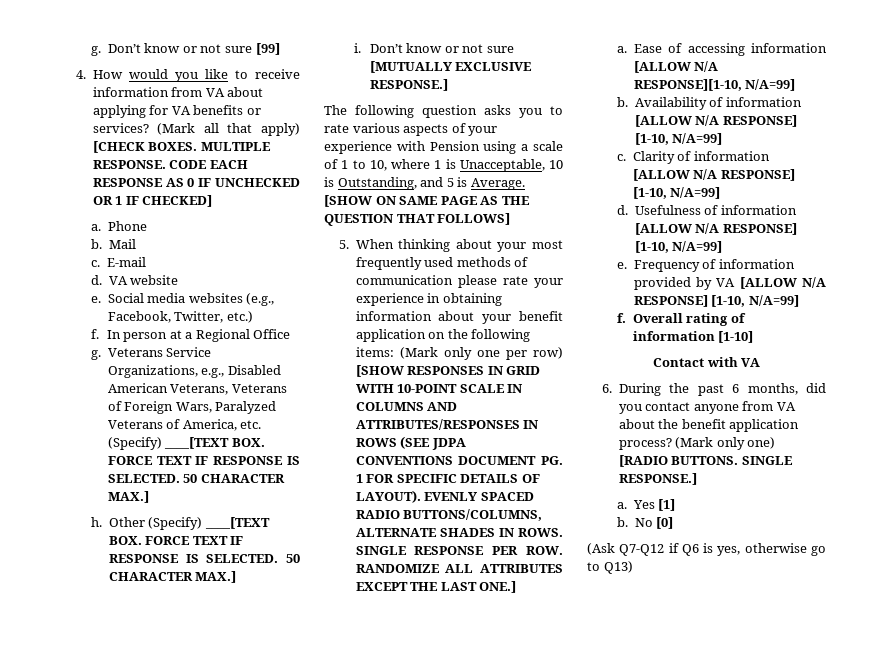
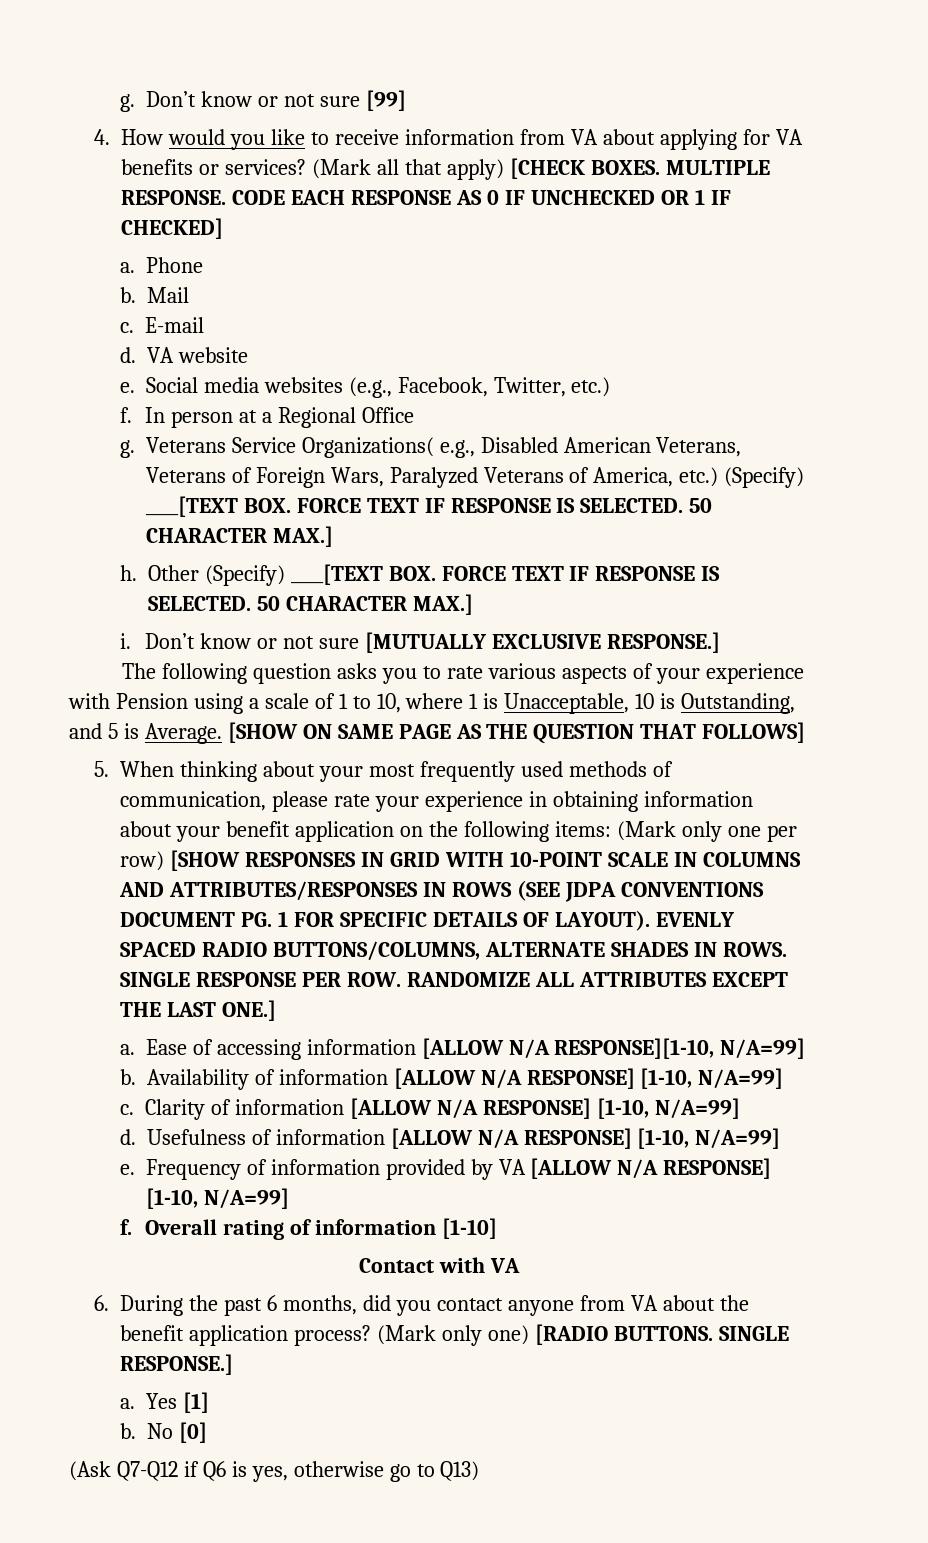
- Veterans Service Organizations, e.g., Disabled American Veterans, Veterans of Foreign Wars, Paralyzed Veterans of America, etc. (Specify) ____[TEXT BOX. FORCE TEXT IF RESPONSE IS SELECTED.
+ Veterans Service Organizations( e.g., Disabled American Veterans, Veterans of Foreign Wars, Paralyzed Veterans of America, etc.) (Specify) ____[TEXT BOX. FORCE TEXT IF RESPONSE IS SELECTED.
- 5. When thinking about your most frequently used methods of communication please rate your experience in obtaining information about your benefit application on the following items: (Mark only one per row) [SHOW RESPONSES IN GRID WITH 10-POINT SCALE IN COLUMNS AND ATTRIBUTES/RESPONSES IN ROWS (SEE JDPA CONVENTIONS DOCUMENT PG. 1 FOR SPECIFIC DETAILS OF LAYOUT).
+ 5. When thinking about your most frequently used methods of communication, please rate your experience in obtaining information about your benefit application on the following items: (Mark only one per row) [SHOW RESPONSES IN GRID WITH 10-POINT SCALE IN COLUMNS AND ATTRIBUTES/RESPONSES IN ROWS (SEE JDPA CONVENTIONS DOCUMENT PG. 1 FOR SPECIFIC DETAILS OF LAYOUT).

